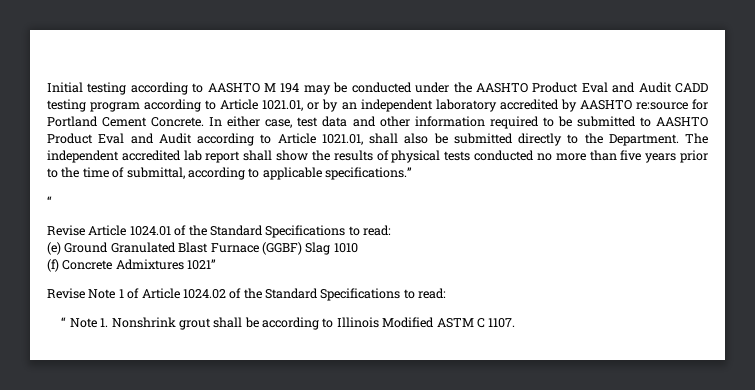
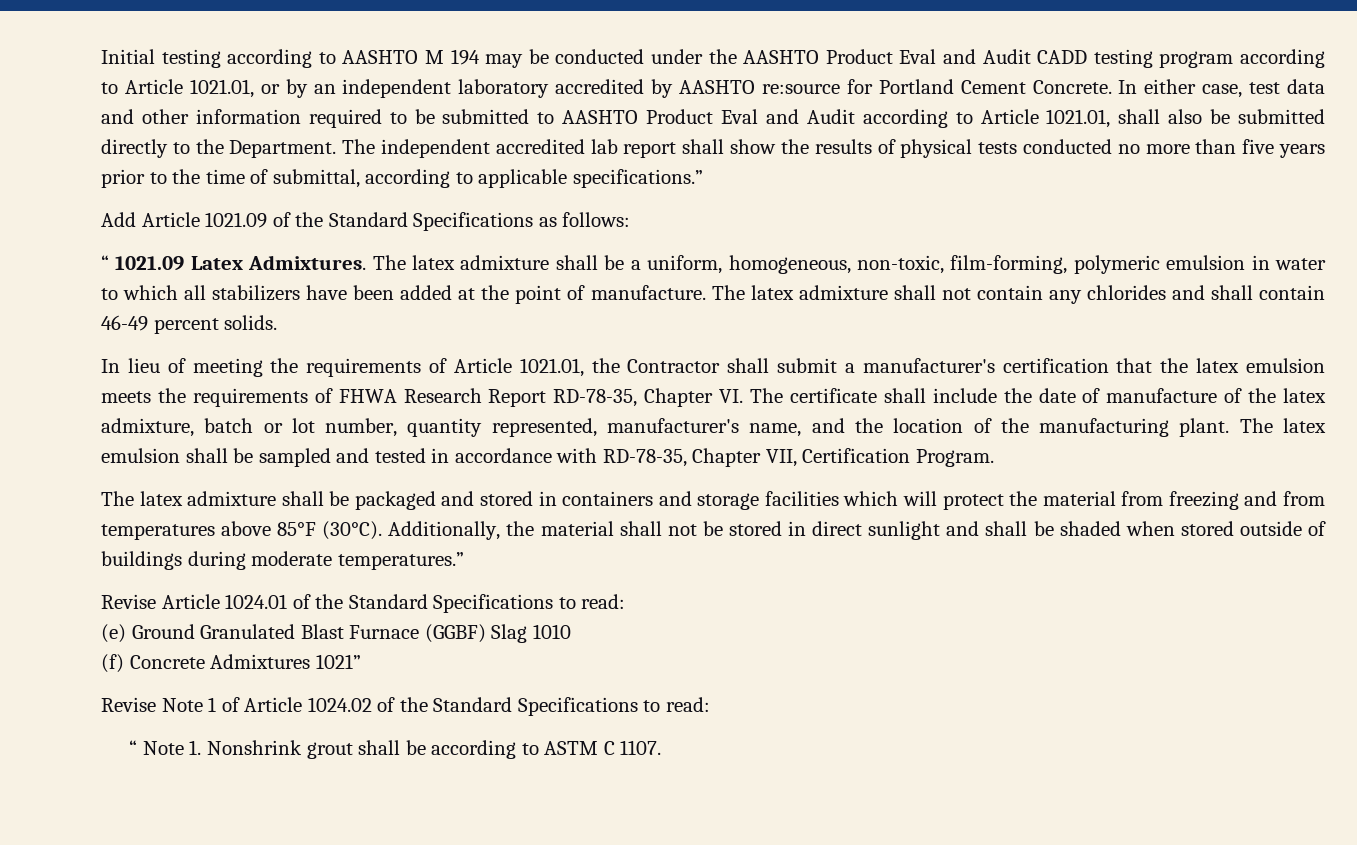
  The independent accredited lab report shall show the results of physical tests conducted no more than five years prior to the time of submittal, according to applicable specifications.”
- “
+ Add Article 1021.09 of the Standard Specifications as follows:
+ “ 1021.09 Latex Admixtures. The latex admixture shall be a uniform, homogeneous, non-toxic, film-forming, polymeric emulsion in water to which all stabilizers have been added at the point of manufacture. The latex admixture shall not contain any chlorides and shall contain 46-49 percent solids.
+ In lieu of meeting the requirements of Article 1021.01, the Contractor shall submit a manufacturer's certification that the latex emulsion meets the requirements of FHWA Research Report RD-78-35, Chapter VI. The certificate shall include the date of manufacture of the latex admixture, batch or lot number, quantity represented, manufacturer's name, and the location of the manufacturing plant. The latex emulsion shall be sampled and tested in accordance with RD-78-35, Chapter VII, Certification Program.
+ The latex admixture shall be packaged and stored in containers and storage facilities which will protect the material from freezing and from temperatures above 85°F (30°C). Additionally, the material shall not be stored in direct sunlight and shall be shaded when stored outside of buildings during moderate temperatures.”
- “ Note 1. Nonshrink grout shall be according to Illinois Modified ASTM C 1107.
+ “ Note 1. Nonshrink grout shall be according to ASTM C 1107.

